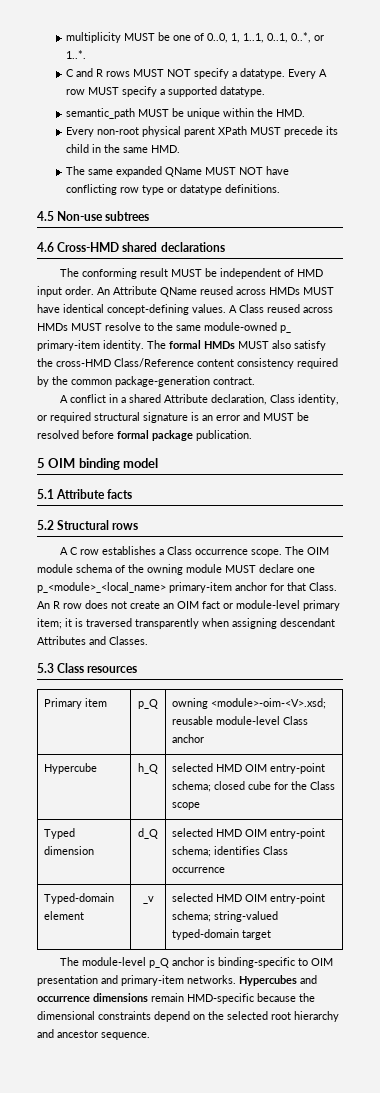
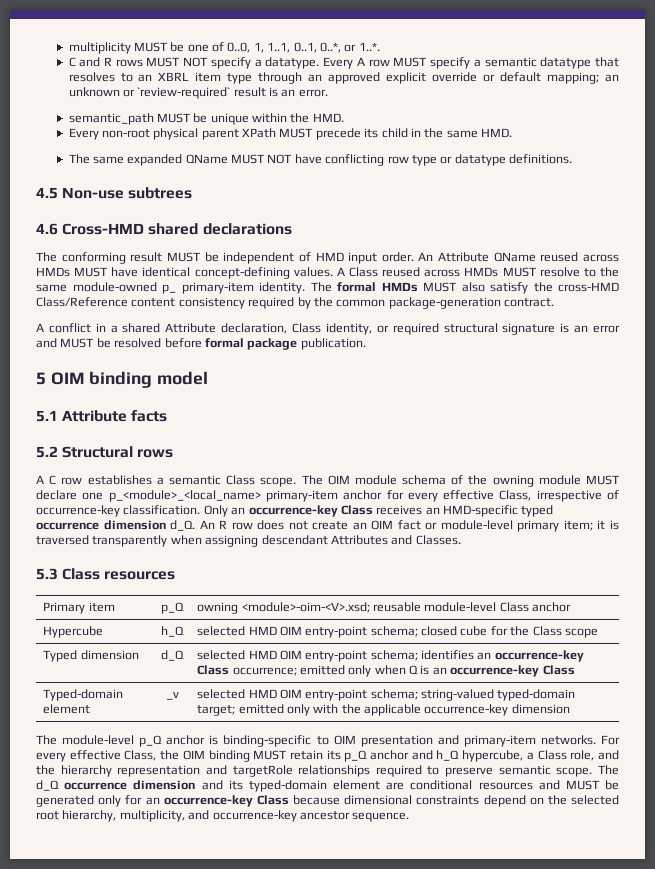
- Every A row MUST specify a supported datatype.
+ Every A row MUST specify a semantic datatype that resolves to an XBRL item type through an approved explicit override or default mapping; an unknown or `review-required` result is an error.
- A C row establishes a Class occurrence scope.
+ A C row establishes a semantic Class scope.
- The OIM module schema of the owning module MUST declare one p_<module>_<local_name> primary-item anchor for that Class.
+ The OIM module schema of the owning module MUST declare one p_<module>_<local_name> primary-item anchor for every effective Class, irrespective of occurrence-key classification. Only an occurrence-key Class receives an HMD-specific typed occurrence dimension d_Q.
- Typed dimension | d_Q | selected HMD OIM entry-point schema; identifies Class occurrence
+ Typed dimension | d_Q | selected HMD OIM entry-point schema; identifies an occurrence-key Class occurrence; emitted only when Q is an occurrence-key Class
- Typed-domain element | _v | selected HMD OIM entry-point schema; string-valued typed-domain target
+ Typed-domain element | _v | selected HMD OIM entry-point schema; string-valued typed-domain target; emitted only with the applicable occurrence-key dimension
- Hypercubes and occurrence dimensions remain HMD-specific because the dimensional constraints depend on the selected root hierarchy and ancestor sequence.
+ For every effective Class, the OIM binding MUST retain its p_Q anchor and h_Q hypercube, a Class role, and the hierarchy representation and targetRole relationships required to preserve semantic scope. The d_Q occurrence dimension and its typed-domain element are conditional resources and MUST be generated only for an occurrence-key Class because dimensional constraints depend on the selected root hierarchy, multiplicity, and occurrence-key ancestor sequence.

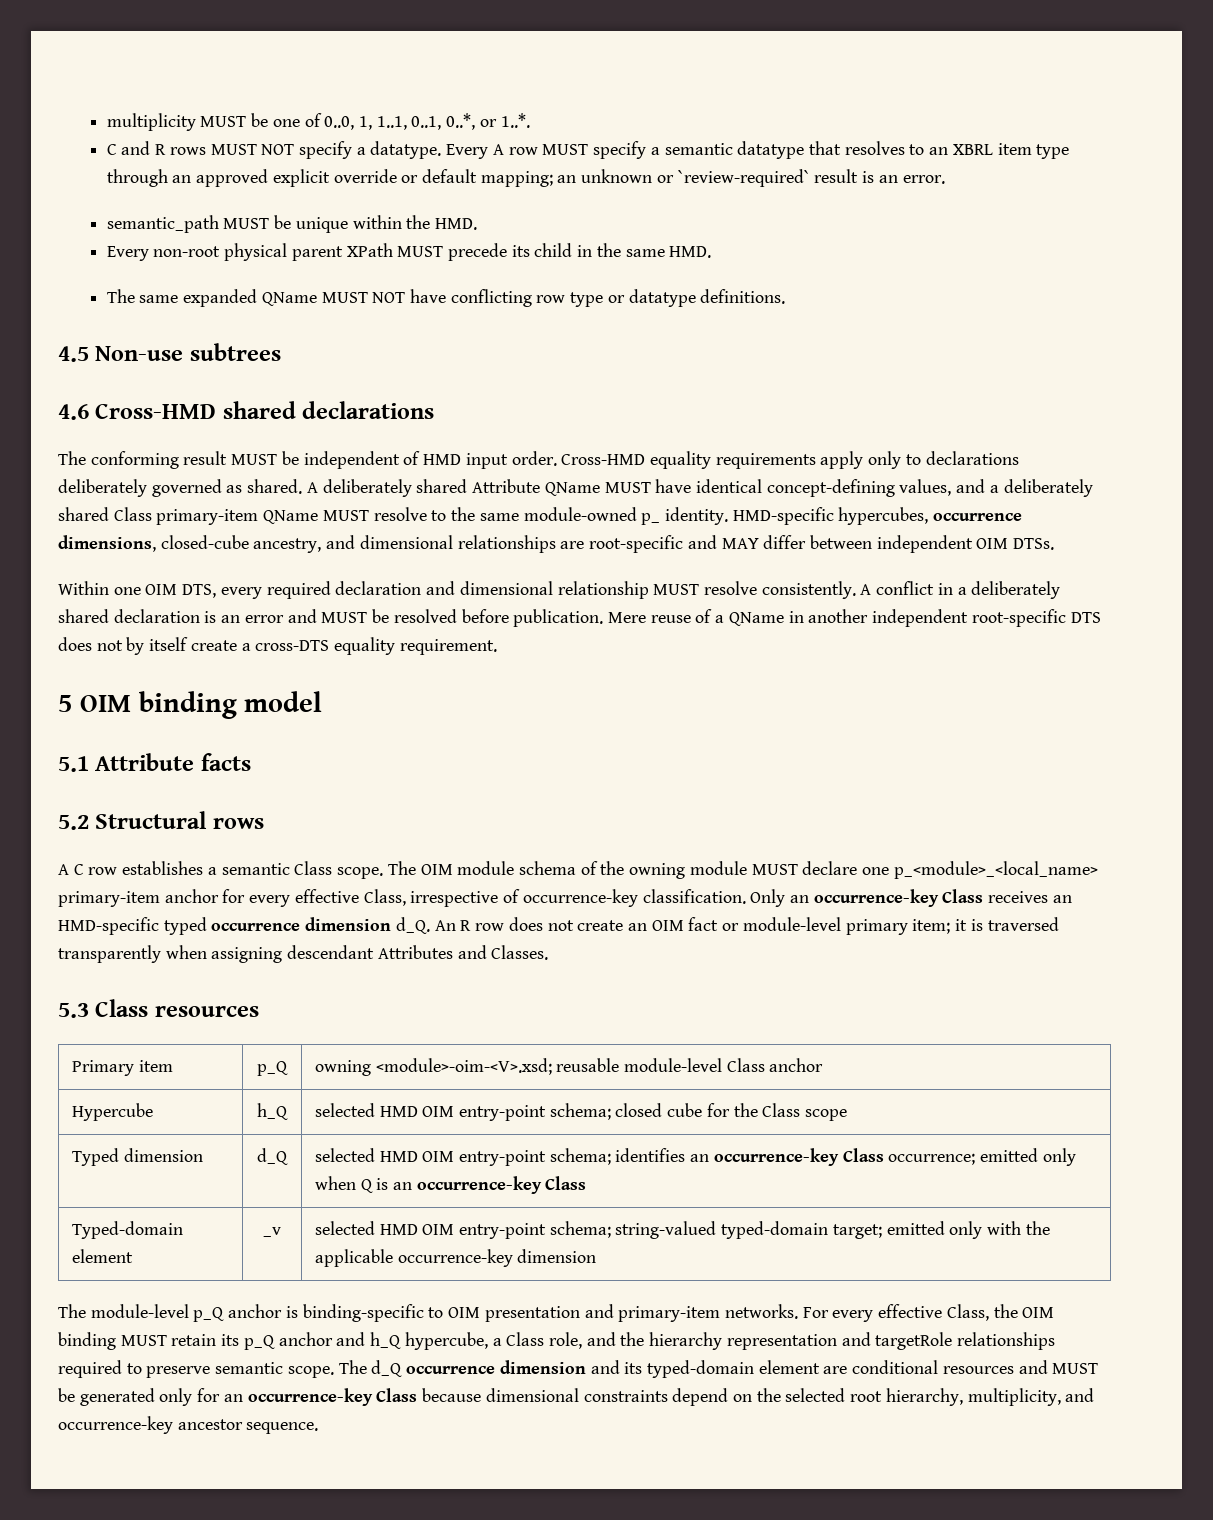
- An Attribute QName reused across HMDs MUST have identical concept-defining values. A Class reused across HMDs MUST resolve to the same module-owned p_ primary-item identity. The formal HMDs MUST also satisfy the cross-HMD Class/Reference content consistency required by the common package-generation contract.
- A conflict in a shared Attribute declaration, Class identity, or required structural signature is an error and MUST be resolved before formal package publication.
+ Cross-HMD equality requirements apply only to declarations deliberately governed as shared. A deliberately shared Attribute QName MUST have identical concept-defining values, and a deliberately shared Class primary-item QName MUST resolve to the same module-owned p_ identity. HMD-specific hypercubes, occurrence dimensions, closed-cube ancestry, and dimensional relationships are root-specific and MAY differ between independent OIM DTSs.
+ Within one OIM DTS, every required declaration and dimensional relationship MUST resolve consistently. A conflict in a deliberately shared declaration is an error and MUST be resolved before publication. Mere reuse of a QName in another independent root-specific DTS does not by itself create a cross-DTS equality requirement.

